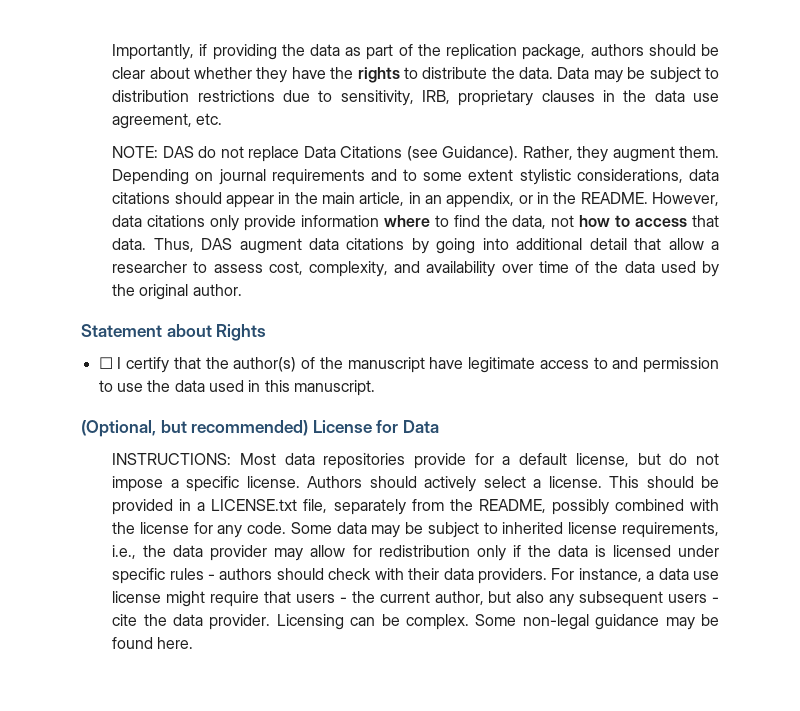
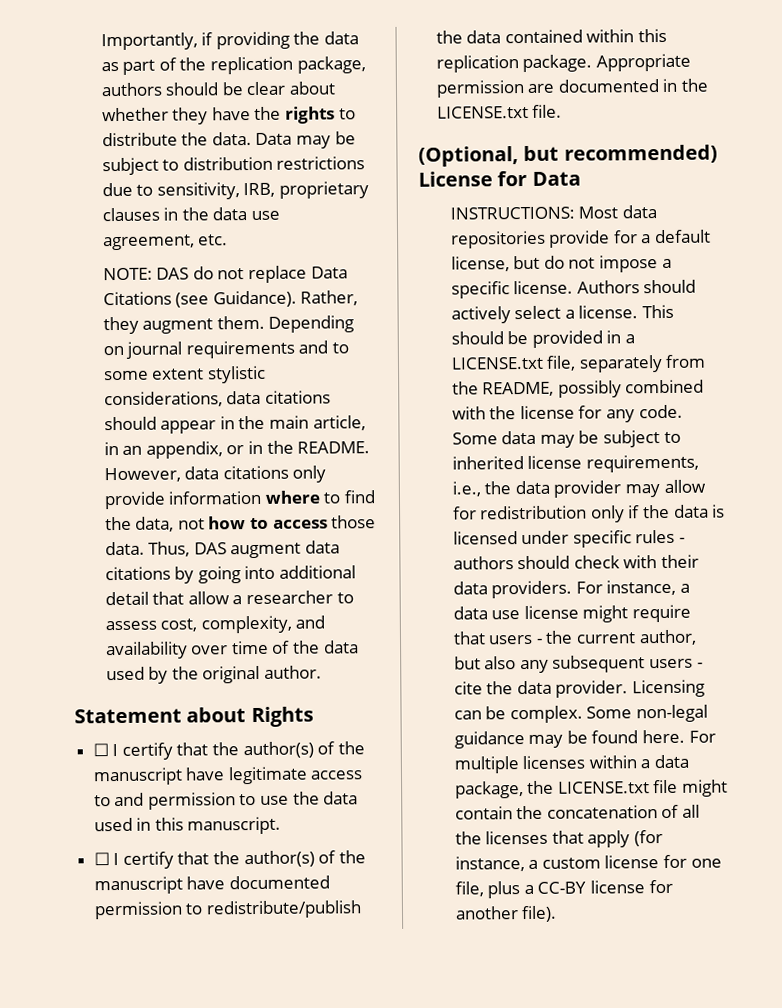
- However, data citations only provide information where to find the data, not how to access that data.
+ However, data citations only provide information where to find the data, not how to access those data.
+ ☐ I certify that the author(s) of the manuscript have documented permission to redistribute/publish the data contained within this replication package. Appropriate permission are documented in the LICENSE.txt file.
+ For multiple licenses within a data package, the LICENSE.txt file might contain the concatenation of all the licenses that apply (for instance, a custom license for one file, plus a CC-BY license for another file).

